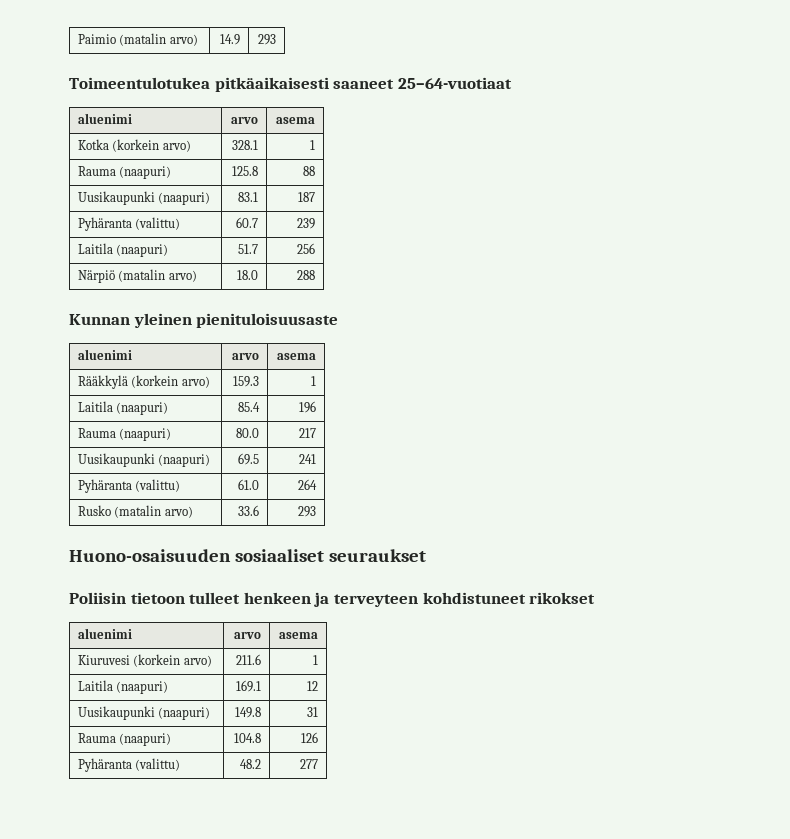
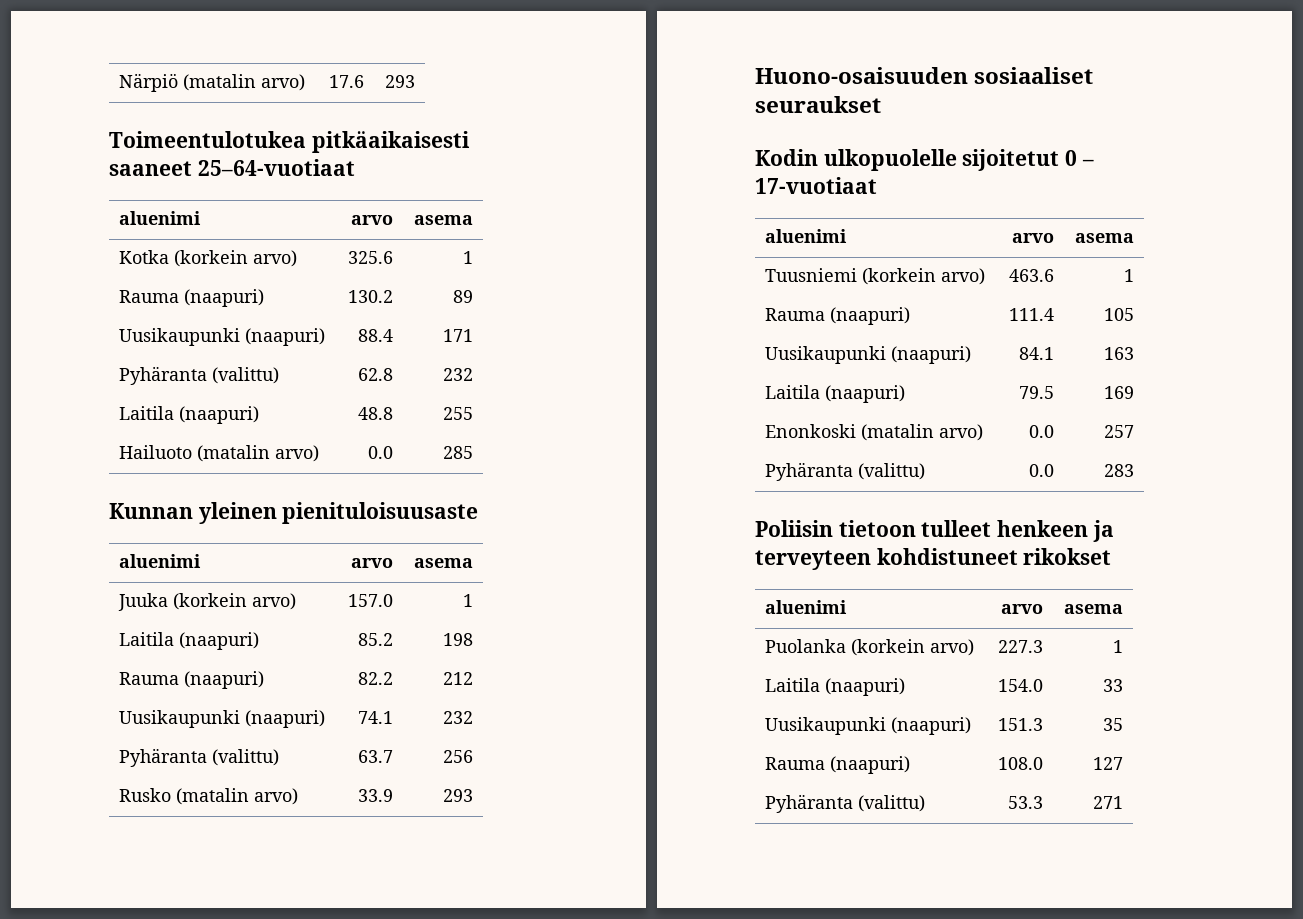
- Paimio (matalin arvo) | 14.9 | 293
+ Närpiö (matalin arvo) | 17.6 | 293
- Kotka (korkein arvo) | 328.1 | 1
- Rauma (naapuri) | 125.8 | 88
- Uusikaupunki (naapuri) | 83.1 | 187
- Pyhäranta (valittu) | 60.7 | 239
- Laitila (naapuri) | 51.7 | 256
- Närpiö (matalin arvo) | 18.0 | 288
+ Kotka (korkein arvo) | 325.6 | 1
+ Rauma (naapuri) | 130.2 | 89
+ Uusikaupunki (naapuri) | 88.4 | 171
+ Pyhäranta (valittu) | 62.8 | 232
+ Laitila (naapuri) | 48.8 | 255
+ Hailuoto (matalin arvo) | 0.0 | 285
- Rääkkylä (korkein arvo) | 159.3 | 1
- Laitila (naapuri) | 85.4 | 196
- Rauma (naapuri) | 80.0 | 217
- Uusikaupunki (naapuri) | 69.5 | 241
- Pyhäranta (valittu) | 61.0 | 264
+ Juuka (korkein arvo) | 157.0 | 1
+ Laitila (naapuri) | 85.2 | 198
+ Rauma (naapuri) | 82.2 | 212
+ Uusikaupunki (naapuri) | 74.1 | 232
+ Pyhäranta (valittu) | 63.7 | 256
- Rusko (matalin arvo) | 33.6 | 293
+ Rusko (matalin arvo) | 33.9 | 293
+ Kodin ulkopuolelle sijoitetut 0 – 17-vuotiaat
+ aluenimi | arvo | asema
+ Tuusniemi (korkein arvo) | 463.6 | 1
+ Rauma (naapuri) | 111.4 | 105
+ Uusikaupunki (naapuri) | 84.1 | 163
+ Laitila (naapuri) | 79.5 | 169
+ Enonkoski (matalin arvo) | 0.0 | 257
+ Pyhäranta (valittu) | 0.0 | 283
- Kiuruvesi (korkein arvo) | 211.6 | 1
- Laitila (naapuri) | 169.1 | 12
- Uusikaupunki (naapuri) | 149.8 | 31
- Rauma (naapuri) | 104.8 | 126
- Pyhäranta (valittu) | 48.2 | 277
+ Puolanka (korkein arvo) | 227.3 | 1
+ Laitila (naapuri) | 154.0 | 33
+ Uusikaupunki (naapuri) | 151.3 | 35
+ Rauma (naapuri) | 108.0 | 127
+ Pyhäranta (valittu) | 53.3 | 271

